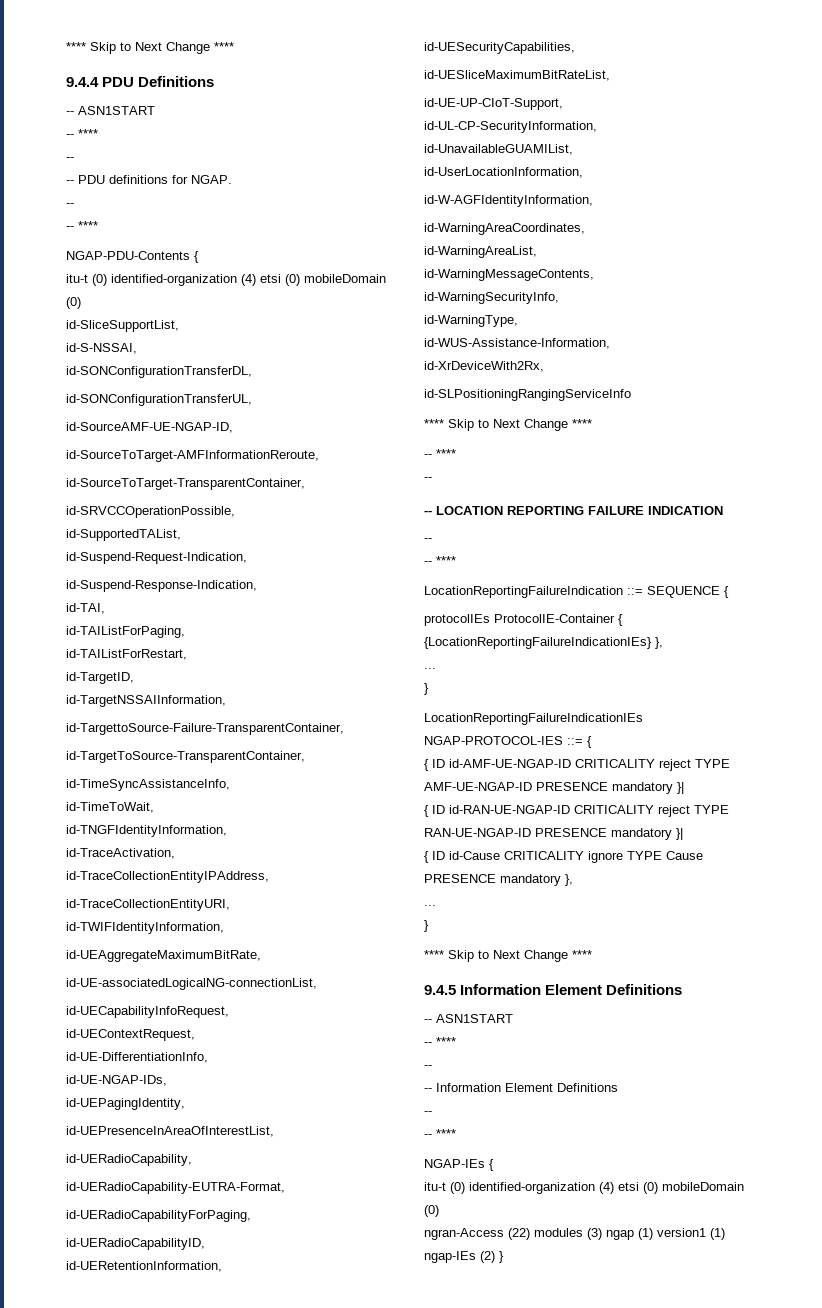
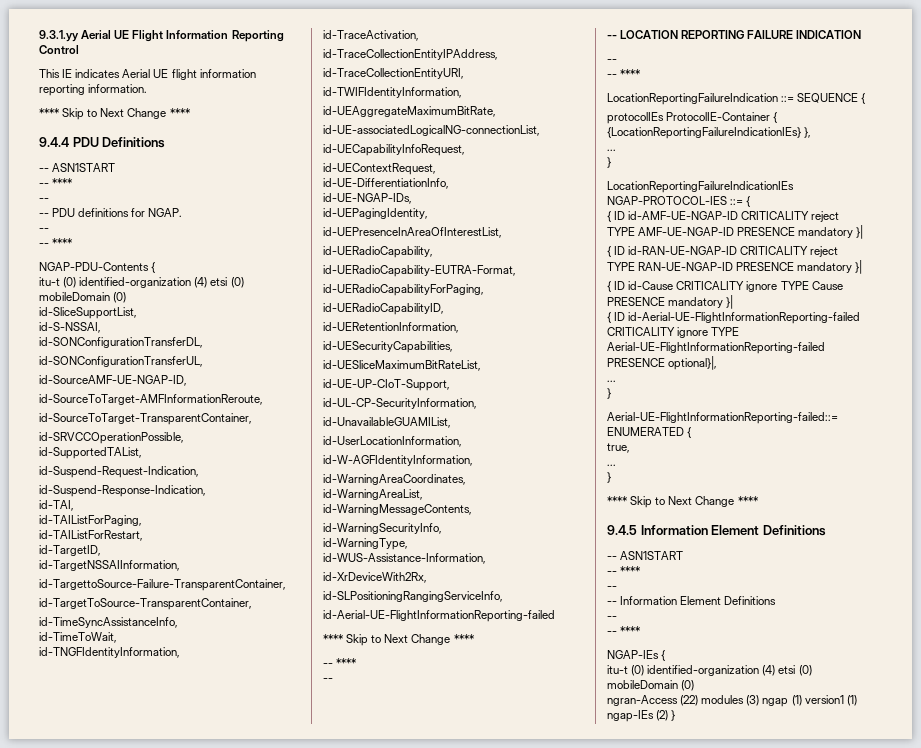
+ 9.3.1.yy Aerial UE Flight Information Reporting Control
+ This IE indicates Aerial UE flight information reporting information.
- id-SLPositioningRangingServiceInfo
+ id-SLPositioningRangingServiceInfo,
+ id-Aerial-UE-FlightInformationReporting-failed
- { ID id-Cause CRITICALITY ignore TYPE Cause PRESENCE mandatory },
+ { ID id-Cause CRITICALITY ignore TYPE Cause PRESENCE mandatory }|
+ { ID id-Aerial-UE-FlightInformationReporting-failed CRITICALITY ignore TYPE Aerial-UE-FlightInformationReporting-failed PRESENCE optional}|,
+ ...
+ }
+ Aerial-UE-FlightInformationReporting-failed::= ENUMERATED {
+ true,

